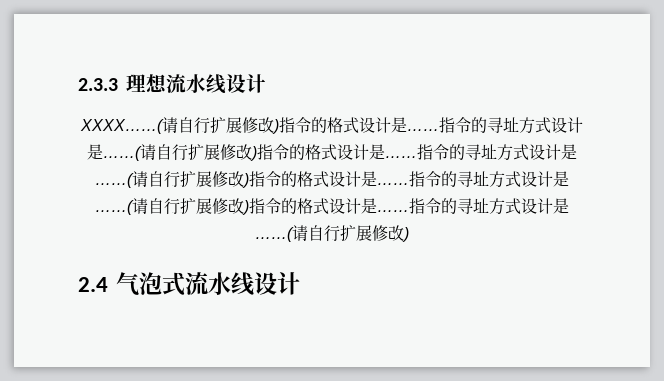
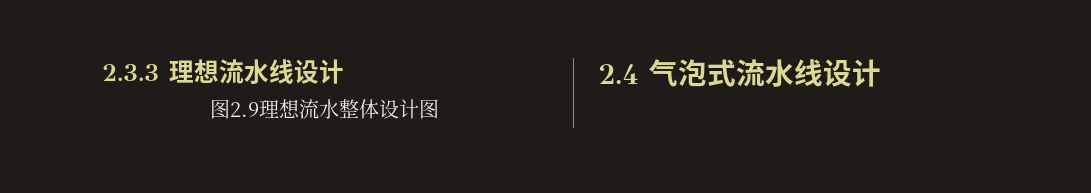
- XXXX……(请自行扩展修改)指令的格式设计是……指令的寻址方式设计是……(请自行扩展修改)指令的格式设计是……指令的寻址方式设计是……(请自行扩展修改)指令的格式设计是……指令的寻址方式设计是……(请自行扩展修改)指令的格式设计是……指令的寻址方式设计是……(请自行扩展修改)
+ 图2.9理想流水整体设计图

